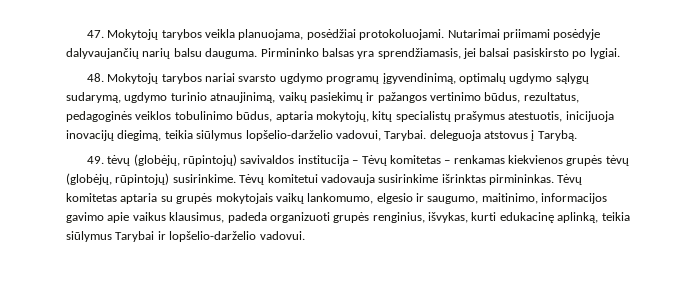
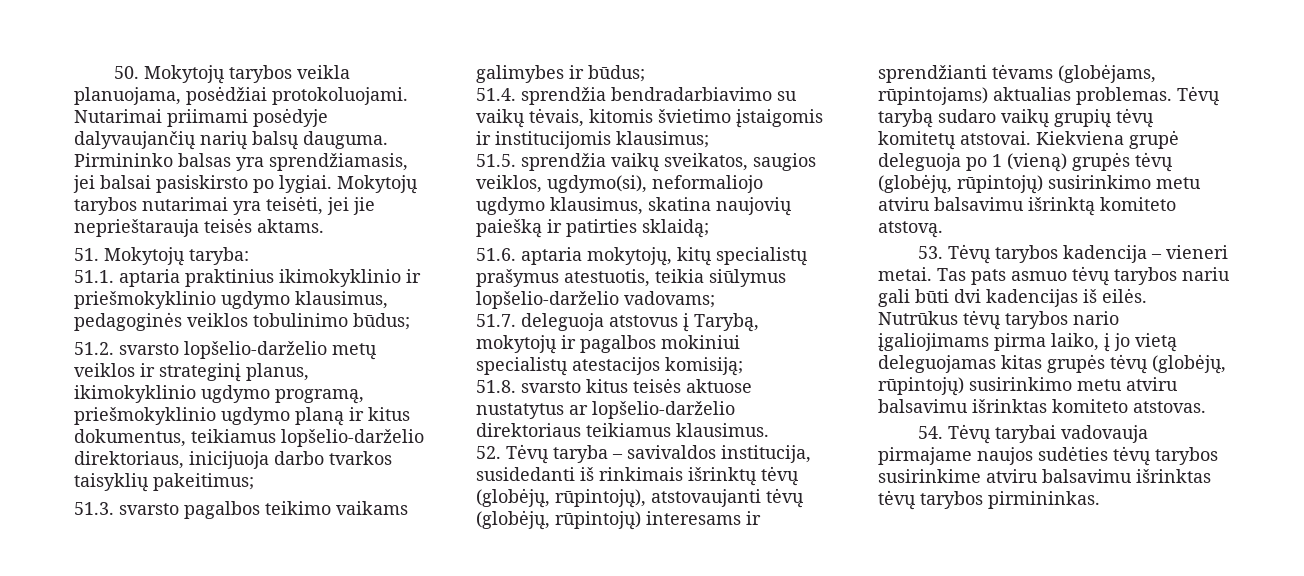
- 47. Mokytojų tarybos veikla planuojama, posėdžiai protokoluojami.
+ 50. Mokytojų tarybos veikla planuojama, posėdžiai protokoluojami.
- Nutarimai priimami posėdyje dalyvaujančių narių balsu dauguma.
+ Nutarimai priimami posėdyje dalyvaujančių narių balsų dauguma.
- Pirmininko balsas yra sprendžiamasis, jei balsai pasiskirsto po lygiai.
- 48. Mokytojų tarybos nariai svarsto ugdymo programų įgyvendinimą, optimalų ugdymo sąlygų sudarymą, ugdymo turinio atnaujinimą, vaikų pasiekimų ir pažangos vertinimo būdus, rezultatus, pedagoginės veiklos tobulinimo būdus, aptaria mokytojų, kitų specialistų prašymus atestuotis, inicijuoja inovacijų diegimą, teikia siūlymus lopšelio-darželio vadovui, Tarybai. deleguoja atstovus į Tarybą.
- 49. tėvų (globėjų, rūpintojų) savivaldos institucija – Tėvų komitetas – renkamas kiekvienos grupės tėvų (globėjų, rūpintojų) susirinkime. Tėvų komitetui vadovauja susirinkime išrinktas pirmininkas. Tėvų komitetas aptaria su grupės mokytojais vaikų lankomumo, elgesio ir saugumo, maitinimo, informacijos gavimo apie vaikus klausimus, padeda organizuoti grupės renginius, išvykas, kurti edukacinę aplinką, teikia siūlymus Tarybai ir lopšelio-darželio vadovui.
+ Pirmininko balsas yra sprendžiamasis, jei balsai pasiskirsto po lygiai. Mokytojų tarybos nutarimai yra teisėti, jei jie neprieštarauja teisės aktams.
+ 51. Mokytojų taryba:
+ 51.1. aptaria praktinius ikimokyklinio ir priešmokyklinio ugdymo klausimus, pedagoginės veiklos tobulinimo būdus;
+ 51.2. svarsto lopšelio-darželio metų veiklos ir strateginį planus, ikimokyklinio ugdymo programą, priešmokyklinio ugdymo planą ir kitus dokumentus, teikiamus lopšelio-darželio direktoriaus, inicijuoja darbo tvarkos taisyklių pakeitimus;
+ 51.3. svarsto pagalbos teikimo vaikams galimybes ir būdus;
+ 51.4. sprendžia bendradarbiavimo su vaikų tėvais, kitomis švietimo įstaigomis ir institucijomis klausimus;
+ 51.5. sprendžia vaikų sveikatos, saugios veiklos, ugdymo(si), neformaliojo ugdymo klausimus, skatina naujovių paiešką ir patirties sklaidą;
+ 51.6. aptaria mokytojų, kitų specialistų prašymus atestuotis, teikia siūlymus lopšelio-darželio vadovams;
+ 51.7. deleguoja atstovus į Tarybą, mokytojų ir pagalbos mokiniui specialistų atestacijos komisiją;
+ 51.8. svarsto kitus teisės aktuose nustatytus ar lopšelio-darželio direktoriaus teikiamus klausimus.
+ 52. Tėvų taryba – savivaldos institucija, susidedanti iš rinkimais išrinktų tėvų (globėjų, rūpintojų), atstovaujanti tėvų (globėjų, rūpintojų) interesams ir sprendžianti tėvams (globėjams, rūpintojams) aktualias problemas. Tėvų tarybą sudaro vaikų grupių tėvų komitetų atstovai. Kiekviena grupė deleguoja po 1 (vieną) grupės tėvų (globėjų, rūpintojų) susirinkimo metu atviru balsavimu išrinktą komiteto atstovą.
+ 53. Tėvų tarybos kadencija – vieneri metai. Tas pats asmuo tėvų tarybos nariu gali būti dvi kadencijas iš eilės. Nutrūkus tėvų tarybos nario įgaliojimams pirma laiko, į jo vietą deleguojamas kitas grupės tėvų (globėjų, rūpintojų) susirinkimo metu atviru balsavimu išrinktas komiteto atstovas.
+ 54. Tėvų tarybai vadovauja pirmajame naujos sudėties tėvų tarybos susirinkime atviru balsavimu išrinktas tėvų tarybos pirmininkas.

